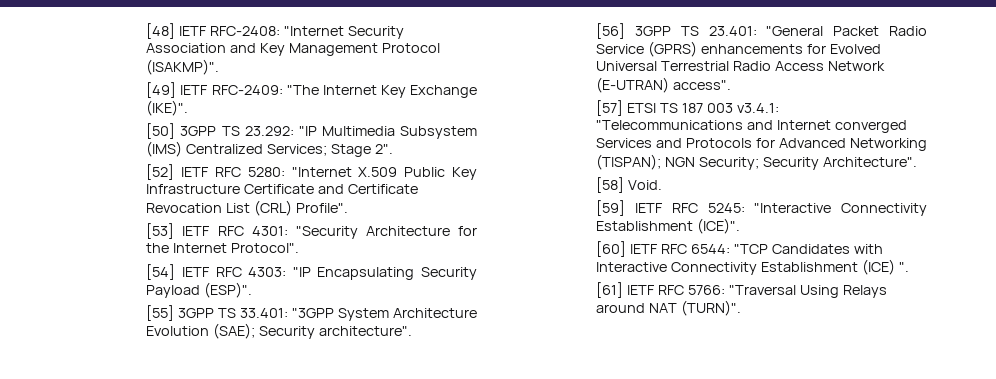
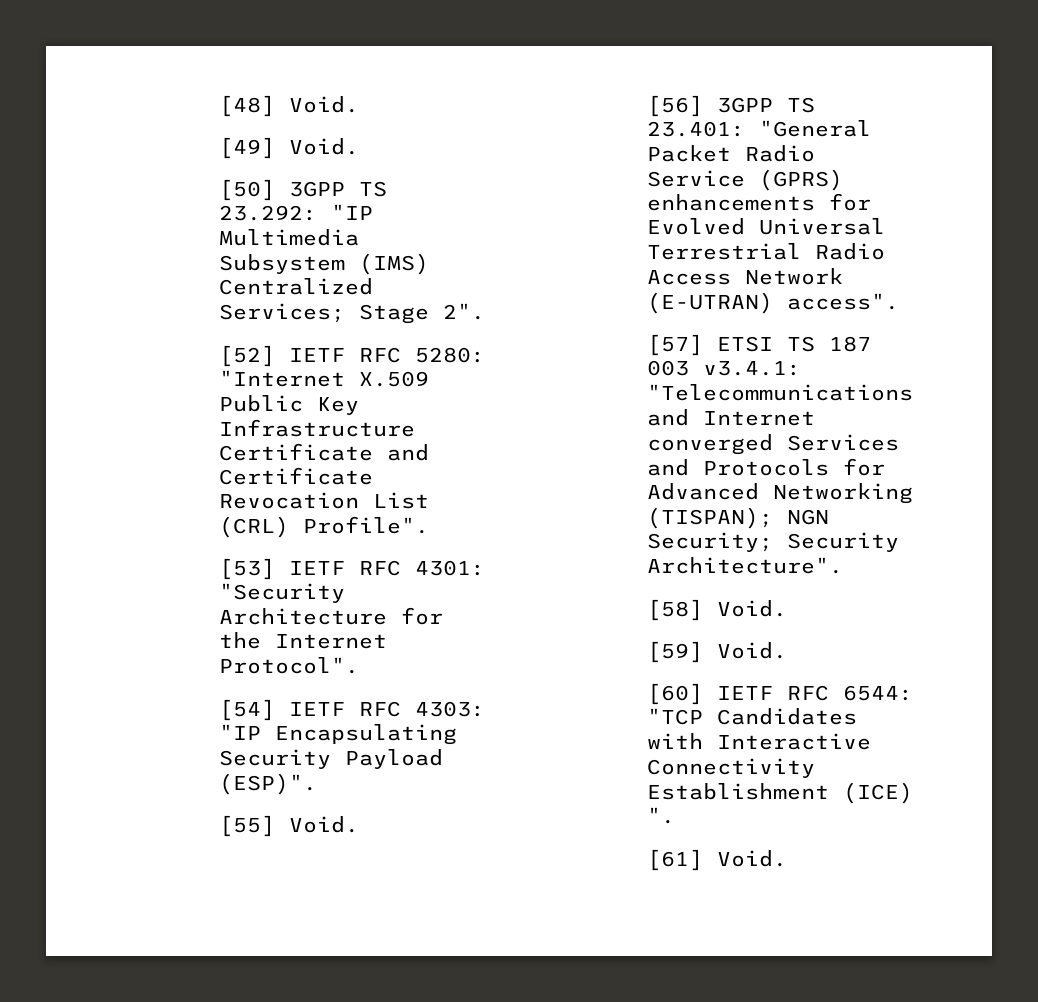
- [48] IETF RFC-2408: "Internet Security Association and Key Management Protocol (ISAKMP)".
- [49] IETF RFC-2409: "The Internet Key Exchange (IKE)".
+ [48] Void.
+ [49] Void.
- [55] 3GPP TS 33.401: "3GPP System Architecture Evolution (SAE); Security architecture".
+ [55] Void.
- [59] IETF RFC 5245: "Interactive Connectivity Establishment (ICE)".
+ [59] Void.
- [61] IETF RFC 5766: "Traversal Using Relays around NAT (TURN)".
+ [61] Void.

